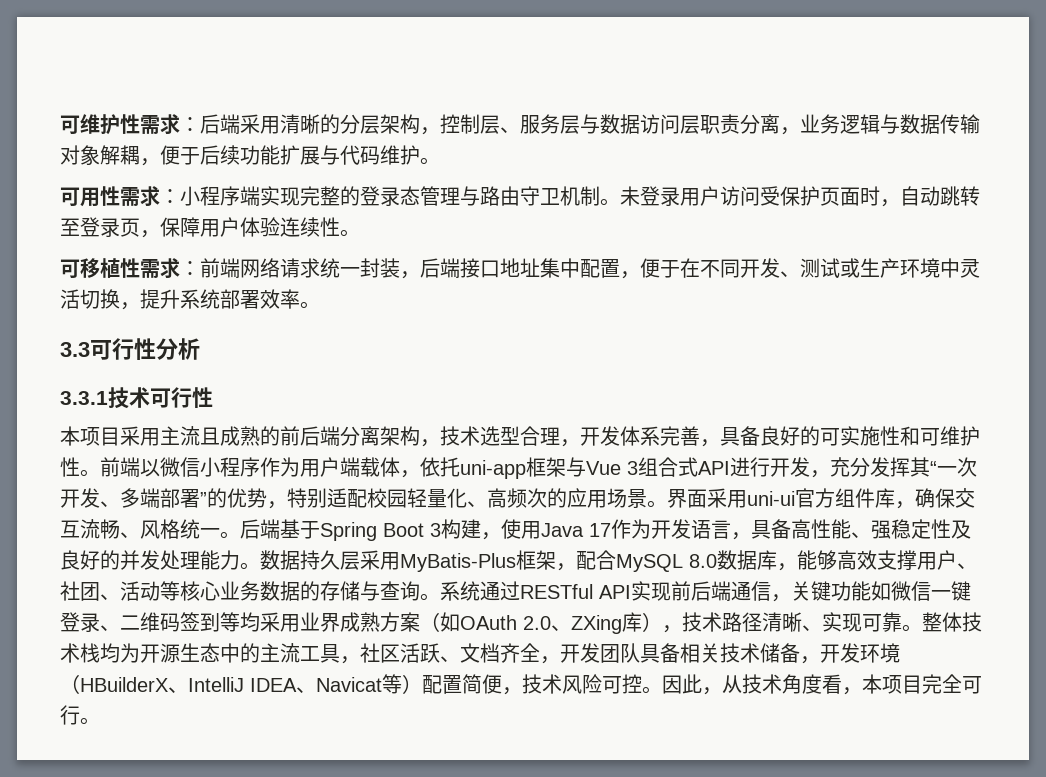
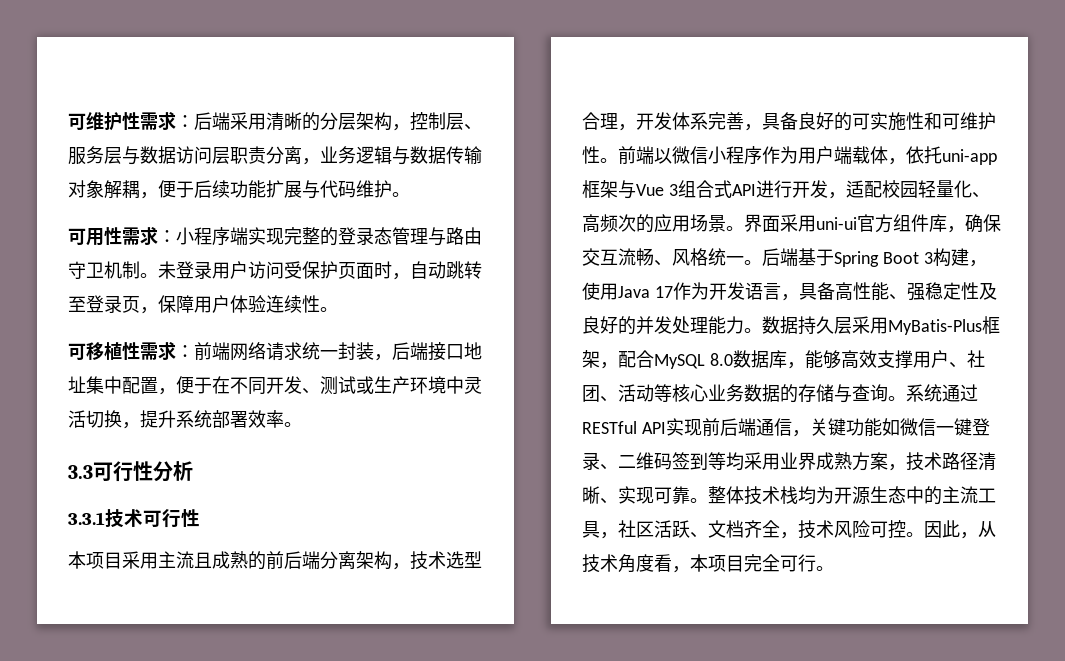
- 前端以微信小程序作为用户端载体，依托uni-app框架与Vue 3组合式API进行开发，充分发挥其“一次开发、多端部署”的优势，特别适配校园轻量化、高频次的应用场景。
+ 前端以微信小程序作为用户端载体，依托uni-app框架与Vue 3组合式API进行开发，适配校园轻量化、高频次的应用场景。
- 系统通过RESTful API实现前后端通信，关键功能如微信一键登录、二维码签到等均采用业界成熟方案（如OAuth 2.0、ZXing库），技术路径清晰、实现可靠。
+ 系统通过RESTful API实现前后端通信，关键功能如微信一键登录、二维码签到等均采用业界成熟方案，技术路径清晰、实现可靠。
- 整体技术栈均为开源生态中的主流工具，社区活跃、文档齐全，开发团队具备相关技术储备，开发环境（HBuilderX、IntelliJ IDEA、Navicat等）配置简便，技术风险可控。
+ 整体技术栈均为开源生态中的主流工具，社区活跃、文档齐全，技术风险可控。

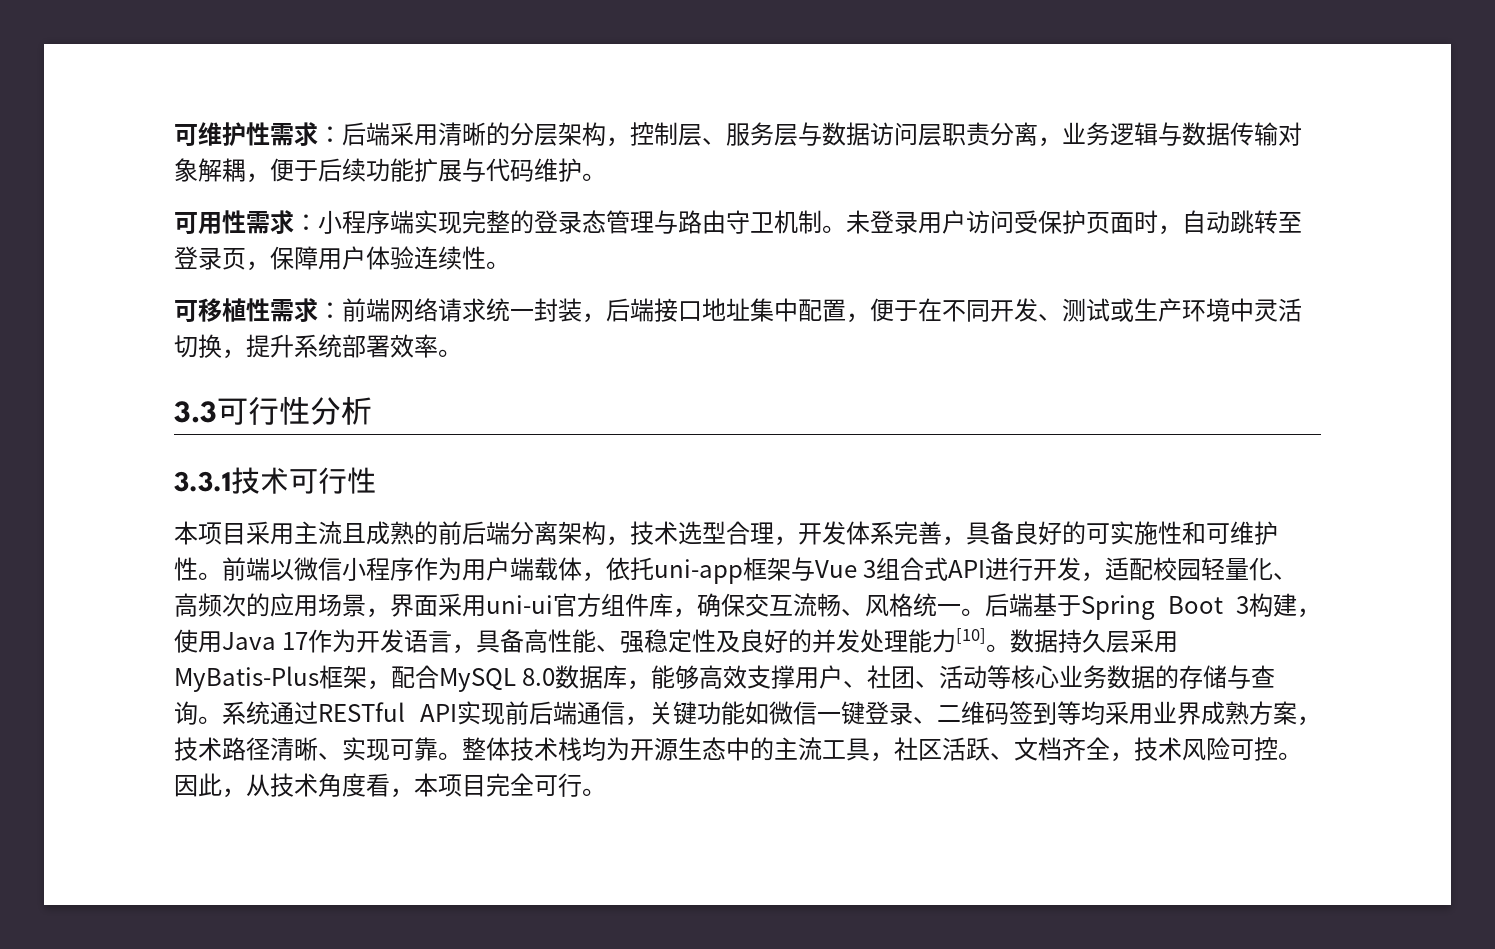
- 前端以微信小程序作为用户端载体，依托uni-app框架与Vue 3组合式API进行开发，适配校园轻量化、高频次的应用场景。界面采用uni-ui官方组件库，确保交互流畅、风格统一。
+ 前端以微信小程序作为用户端载体，依托uni-app框架与Vue 3组合式API进行开发，适配校园轻量化、高频次的应用场景，界面采用uni-ui官方组件库，确保交互流畅、风格统一。
- 后端基于Spring Boot 3构建，使用Java 17作为开发语言，具备高性能、强稳定性及良好的并发处理能力。
+ 后端基于Spring Boot 3构建，使用Java 17作为开发语言，具备高性能、强稳定性及良好的并发处理能力[10]。

